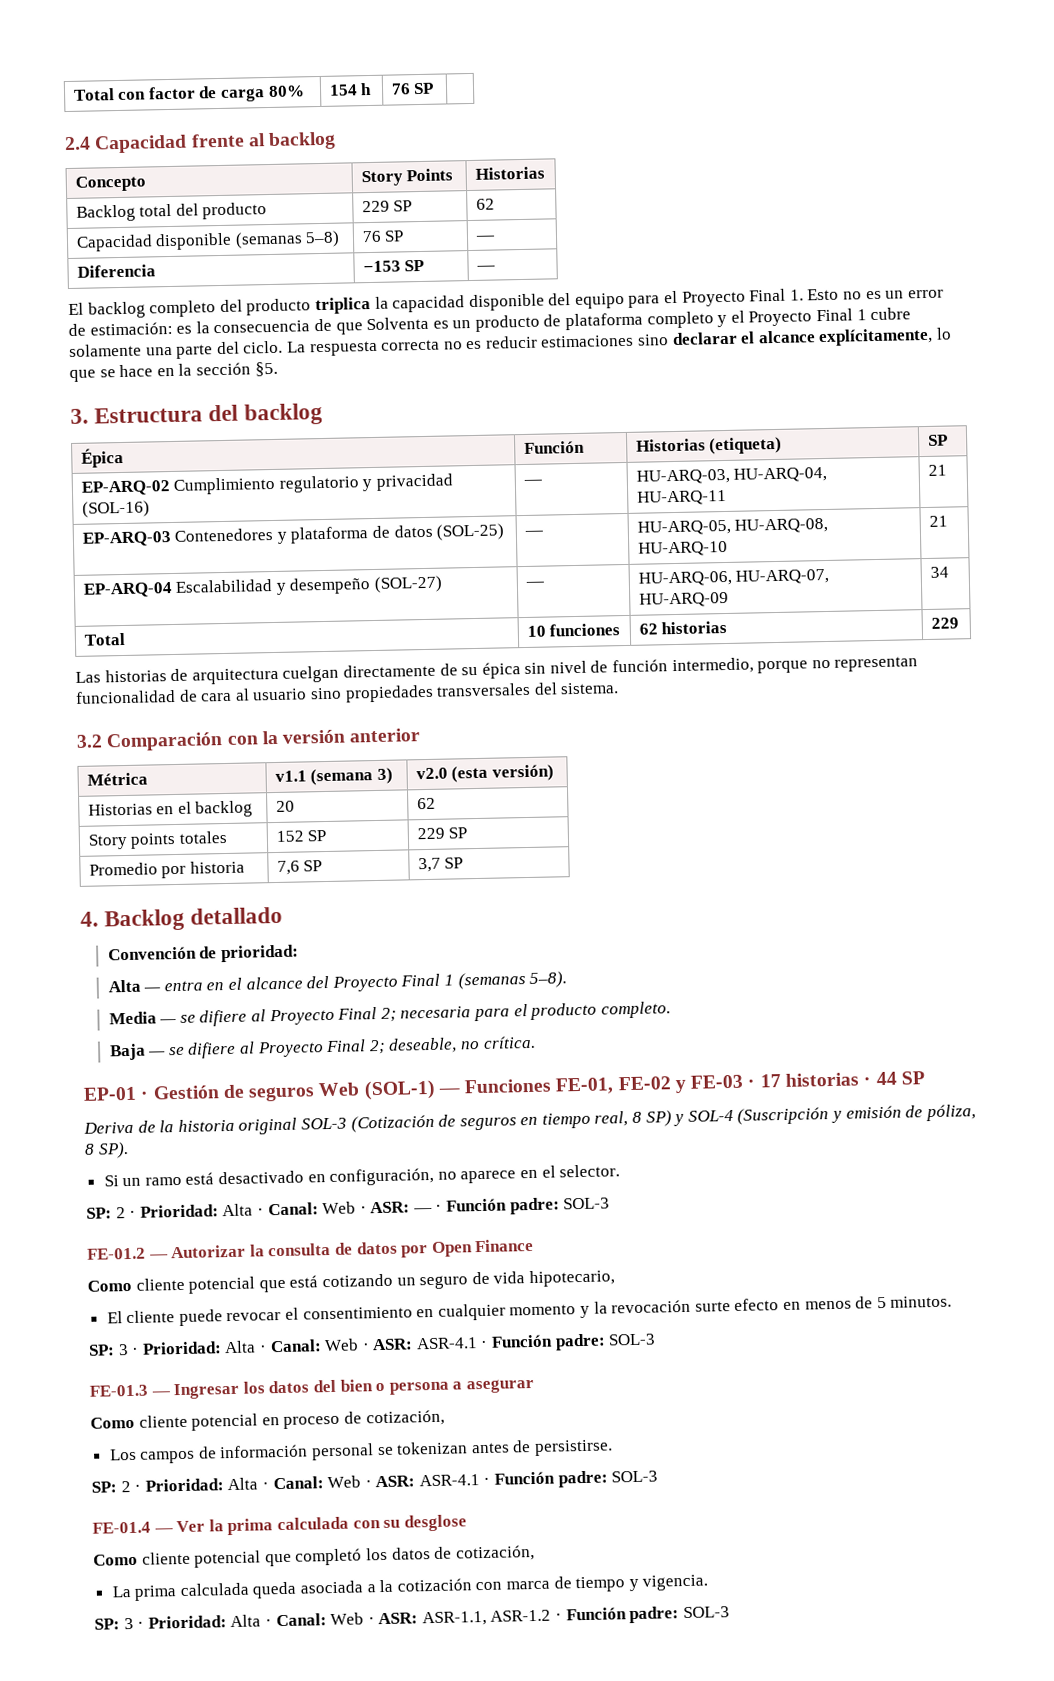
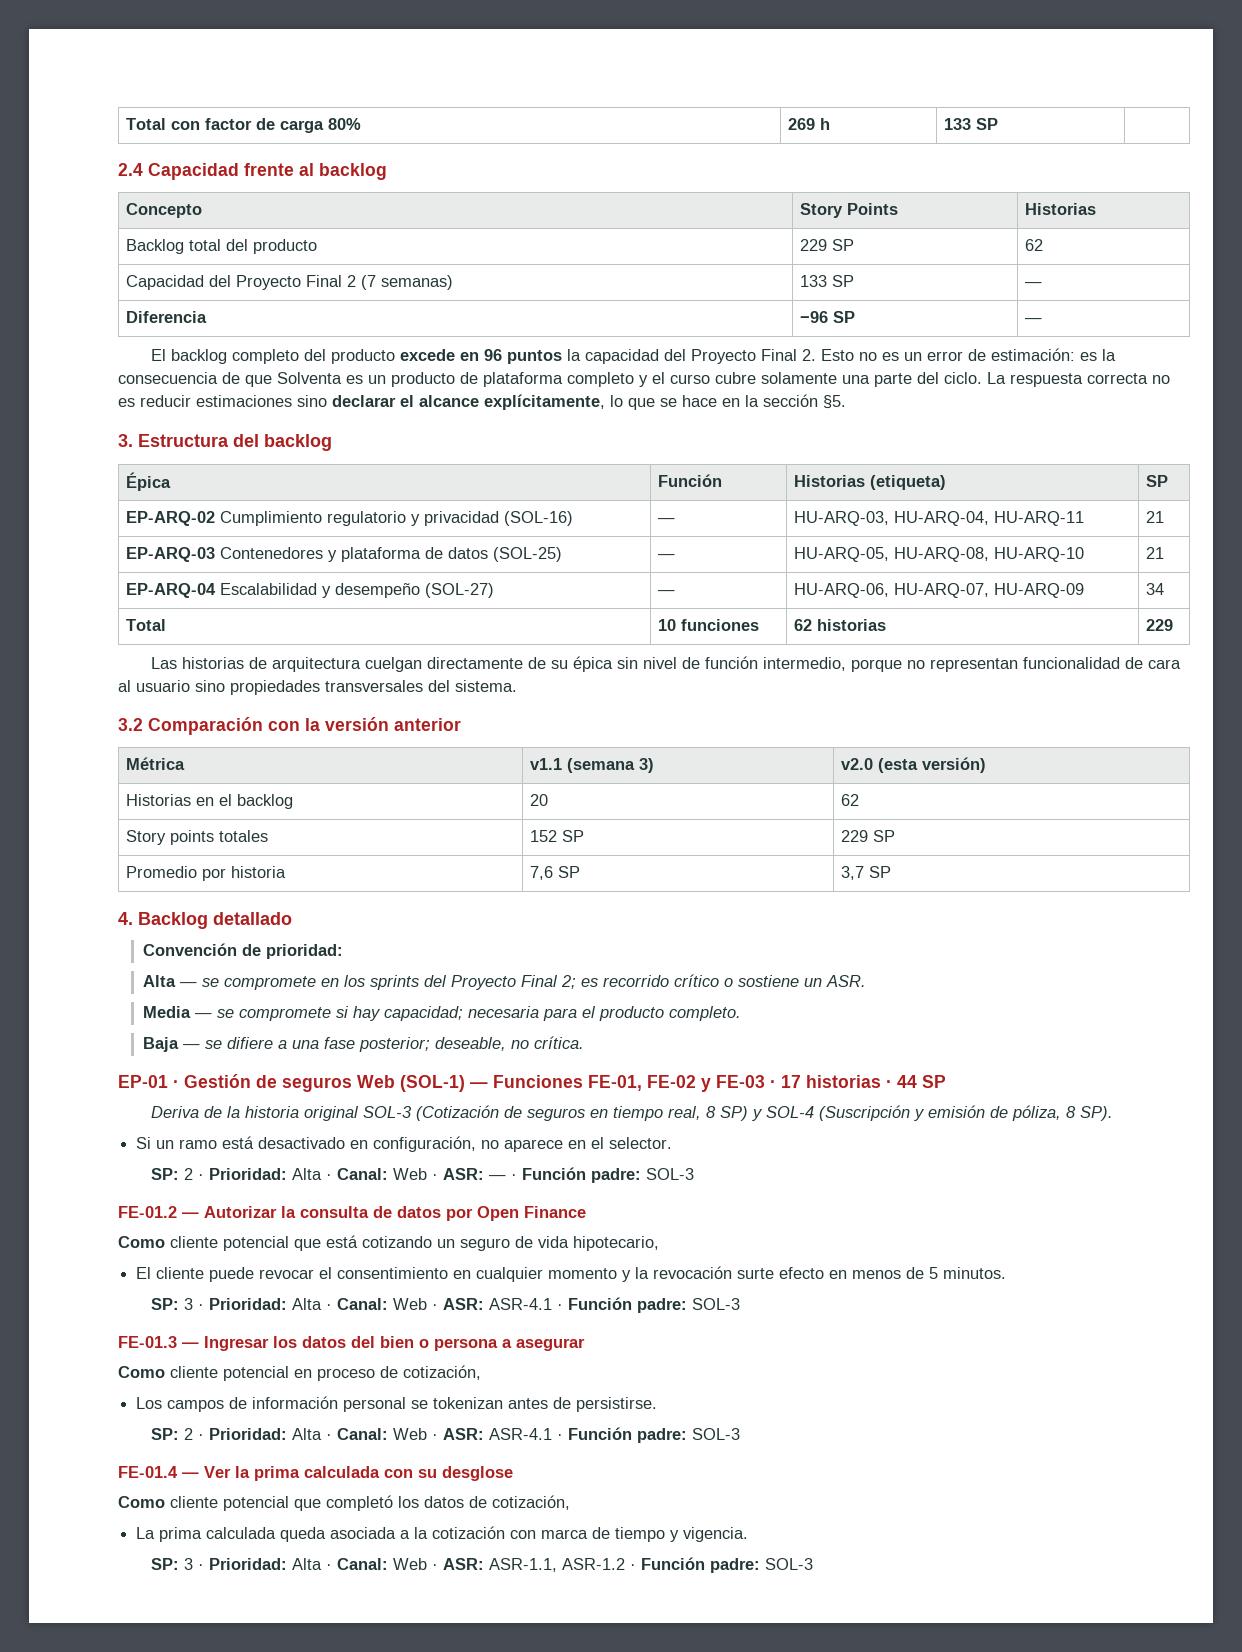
- Total con factor de carga 80% | 154 h | 76 SP |
+ Total con factor de carga 80% | 269 h | 133 SP |
- Capacidad disponible (semanas 5–8) | 76 SP | —
+ Capacidad del Proyecto Final 2 (7 semanas) | 133 SP | —
- Diferencia | −153 SP | —
+ Diferencia | −96 SP | —
- El backlog completo del producto triplica la capacidad disponible del equipo para el Proyecto Final 1. Esto no es un error de estimación: es la consecuencia de que Solventa es un producto de plataforma completo y el Proyecto Final 1 cubre solamente una parte del ciclo.
+ El backlog completo del producto excede en 96 puntos la capacidad del Proyecto Final 2. Esto no es un error de estimación: es la consecuencia de que Solventa es un producto de plataforma completo y el curso cubre solamente una parte del ciclo.
- Alta — entra en el alcance del Proyecto Final 1 (semanas 5–8).
- Media — se difiere al Proyecto Final 2; necesaria para el producto completo.
+ Alta — se compromete en los sprints del Proyecto Final 2; es recorrido crítico o sostiene un ASR.
+ Media — se compromete si hay capacidad; necesaria para el producto completo.
- Baja — se difiere al Proyecto Final 2; deseable, no crítica.
+ Baja — se difiere a una fase posterior; deseable, no crítica.

